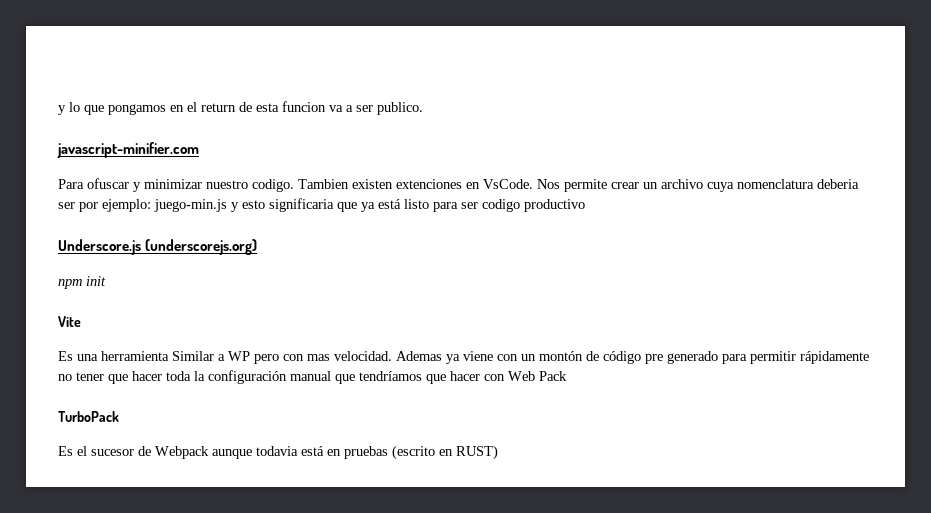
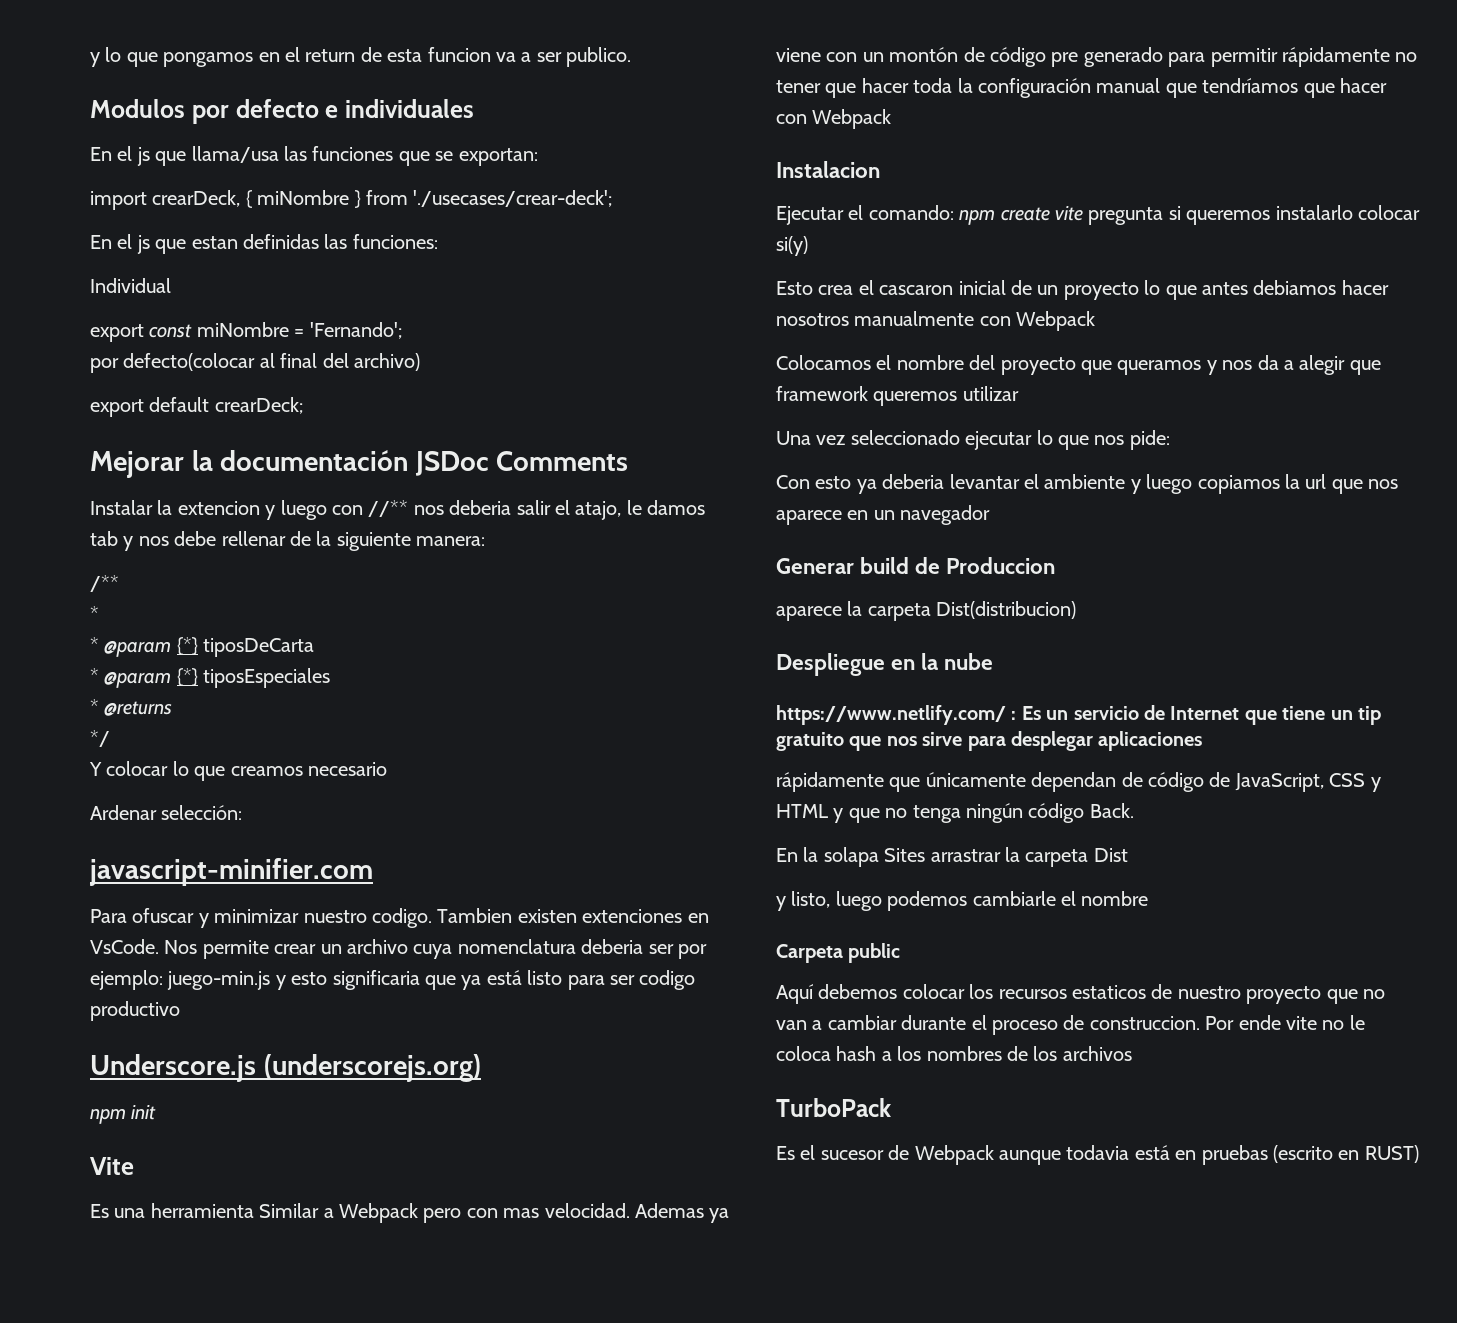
+ Modulos por defecto e individuales
+ En el js que llama/usa las funciones que se exportan:
+ import crearDeck, { miNombre } from './usecases/crear-deck';
+ En el js que estan definidas las funciones:
+ Individual
+ export const miNombre = 'Fernando';
+ por defecto(colocar al final del archivo)
+ export default crearDeck;
+ Mejorar la documentación JSDoc Comments
+ Instalar la extencion y luego con //** nos deberia salir el atajo, le damos tab y nos debe rellenar de la siguiente manera:
+ /**
+ *
+ * @param {*} tiposDeCarta
+ * @param {*} tiposEspeciales
+ * @returns
+ */
+ Y colocar lo que creamos necesario
+ Ardenar selección:
- Es una herramienta Similar a WP pero con mas velocidad.
+ Es una herramienta Similar a Webpack pero con mas velocidad.
- Ademas ya viene con un montón de código pre generado para permitir rápidamente no tener que hacer toda la configuración manual que tendríamos que hacer con Web Pack
+ Ademas ya viene con un montón de código pre generado para permitir rápidamente no tener que hacer toda la configuración manual que tendríamos que hacer con Webpack
+ Instalacion
+ Ejecutar el comando: npm create vite pregunta si queremos instalarlo colocar si(y)
+ Esto crea el cascaron inicial de un proyecto lo que antes debiamos hacer nosotros manualmente con Webpack
+ Colocamos el nombre del proyecto que queramos y nos da a alegir que framework queremos utilizar
+ Una vez seleccionado ejecutar lo que nos pide:
+ Con esto ya deberia levantar el ambiente y luego copiamos la url que nos aparece en un navegador
+ Generar build de Produccion
+ aparece la carpeta Dist(distribucion)
+ Despliegue en la nube
+ https://www.netlify.com/ : Es un servicio de Internet que tiene un tip gratuito que nos sirve para desplegar aplicaciones
+ rápidamente que únicamente dependan de código de JavaScript, CSS y HTML y que no tenga ningún código Back.
+ En la solapa Sites arrastrar la carpeta Dist
+ y listo, luego podemos cambiarle el nombre
+ Carpeta public
+ Aquí debemos colocar los recursos estaticos de nuestro proyecto que no van a cambiar durante el proceso de construccion. Por ende vite no le coloca hash a los nombres de los archivos

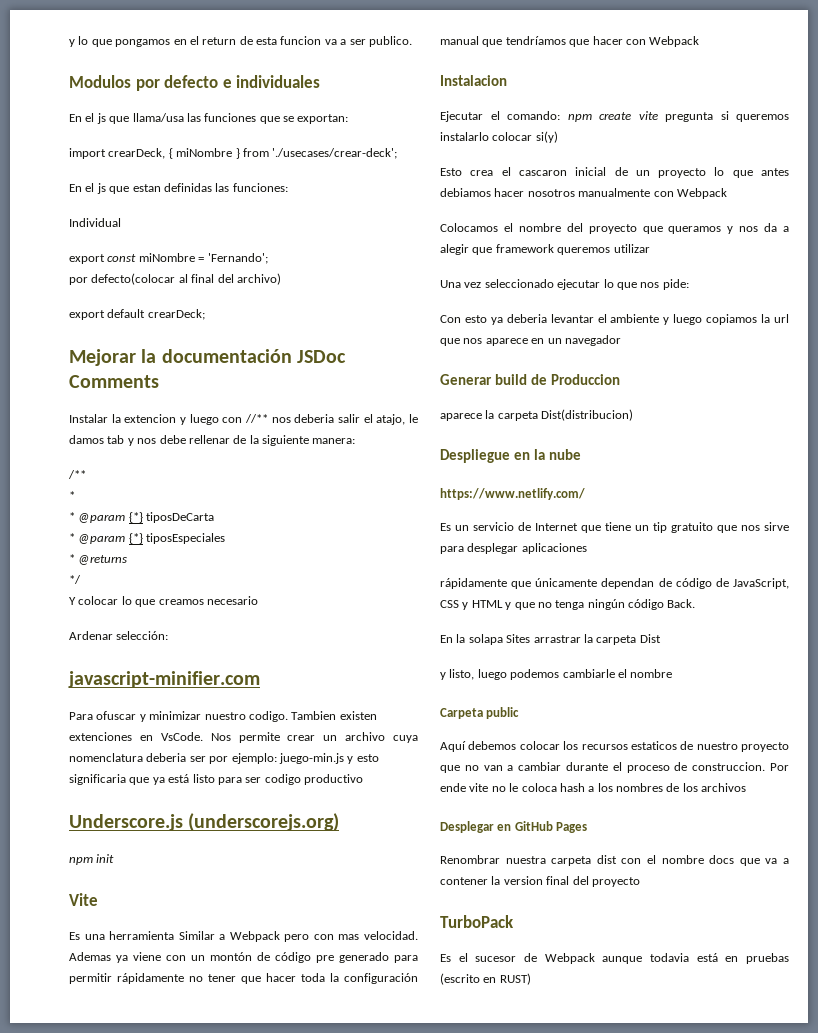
- https://www.netlify.com/ : Es un servicio de Internet que tiene un tip gratuito que nos sirve para desplegar aplicaciones
+ https://www.netlify.com/
+ Es un servicio de Internet que tiene un tip gratuito que nos sirve para desplegar aplicaciones
+ Desplegar en GitHub Pages
+ Renombrar nuestra carpeta dist con el nombre docs que va a contener la version final del proyecto

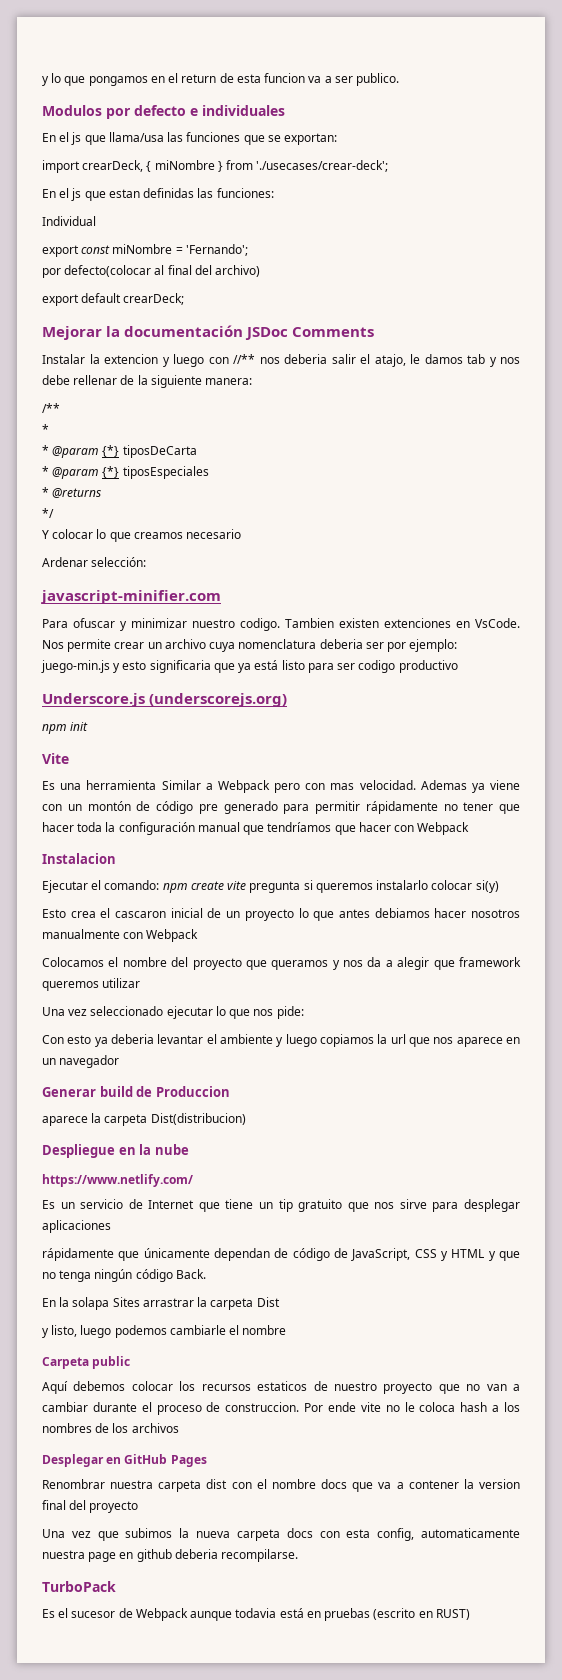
+ Una vez que subimos la nueva carpeta docs con esta config, automaticamente nuestra page en github deberia recompilarse.

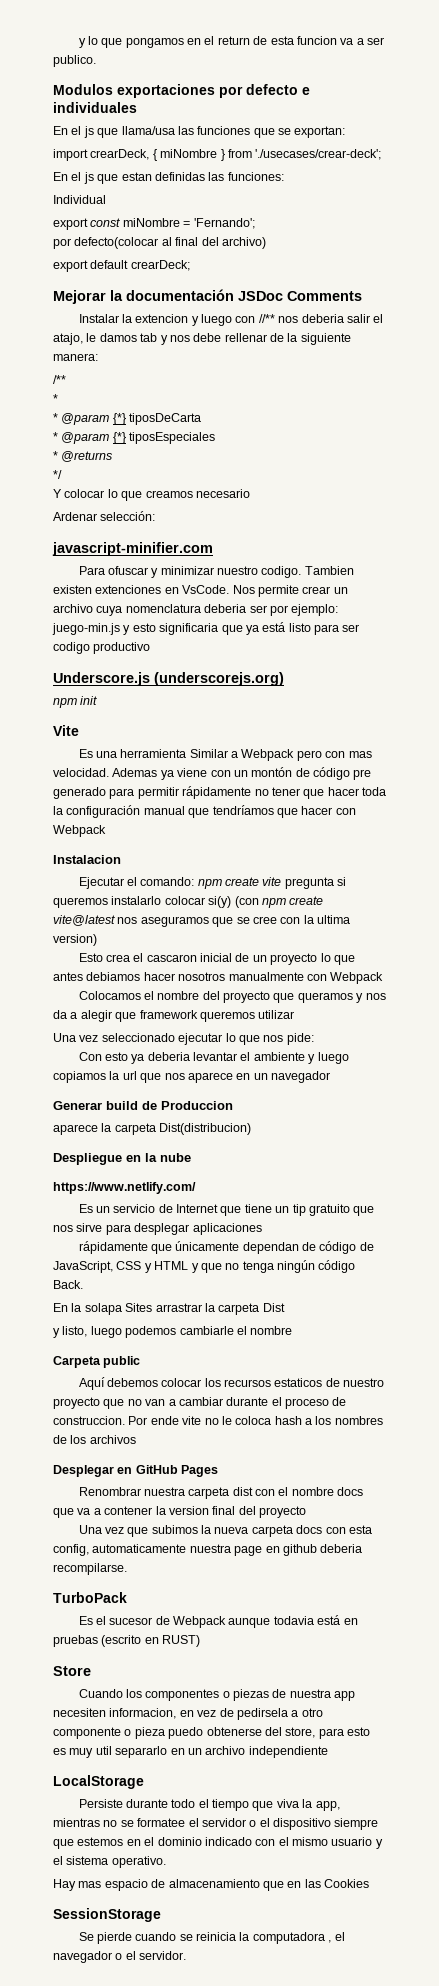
- Modulos por defecto e individuales
+ Modulos exportaciones por defecto e individuales
- Ejecutar el comando: npm create vite pregunta si queremos instalarlo colocar si(y)
+ Ejecutar el comando: npm create vite pregunta si queremos instalarlo colocar si(y) (con npm create vite@latest nos aseguramos que se cree con la ultima version)
+ Store
+ Cuando los componentes o piezas de nuestra app necesiten informacion, en vez de pedirsela a otro componente o pieza puedo obtenerse del store, para esto es muy util separarlo en un archivo independiente
+ LocalStorage
+ Persiste durante todo el tiempo que viva la app, mientras no se formatee el servidor o el dispositivo siempre que estemos en el dominio indicado con el mismo usuario y el sistema operativo.
+ Hay mas espacio de almacenamiento que en las Cookies
+ SessionStorage
+ Se pierde cuando se reinicia la computadora , el navegador o el servidor.

